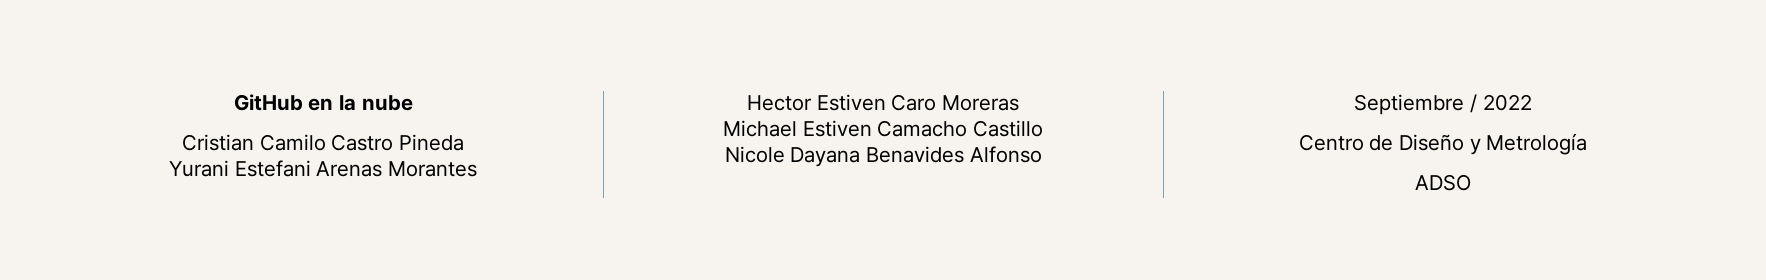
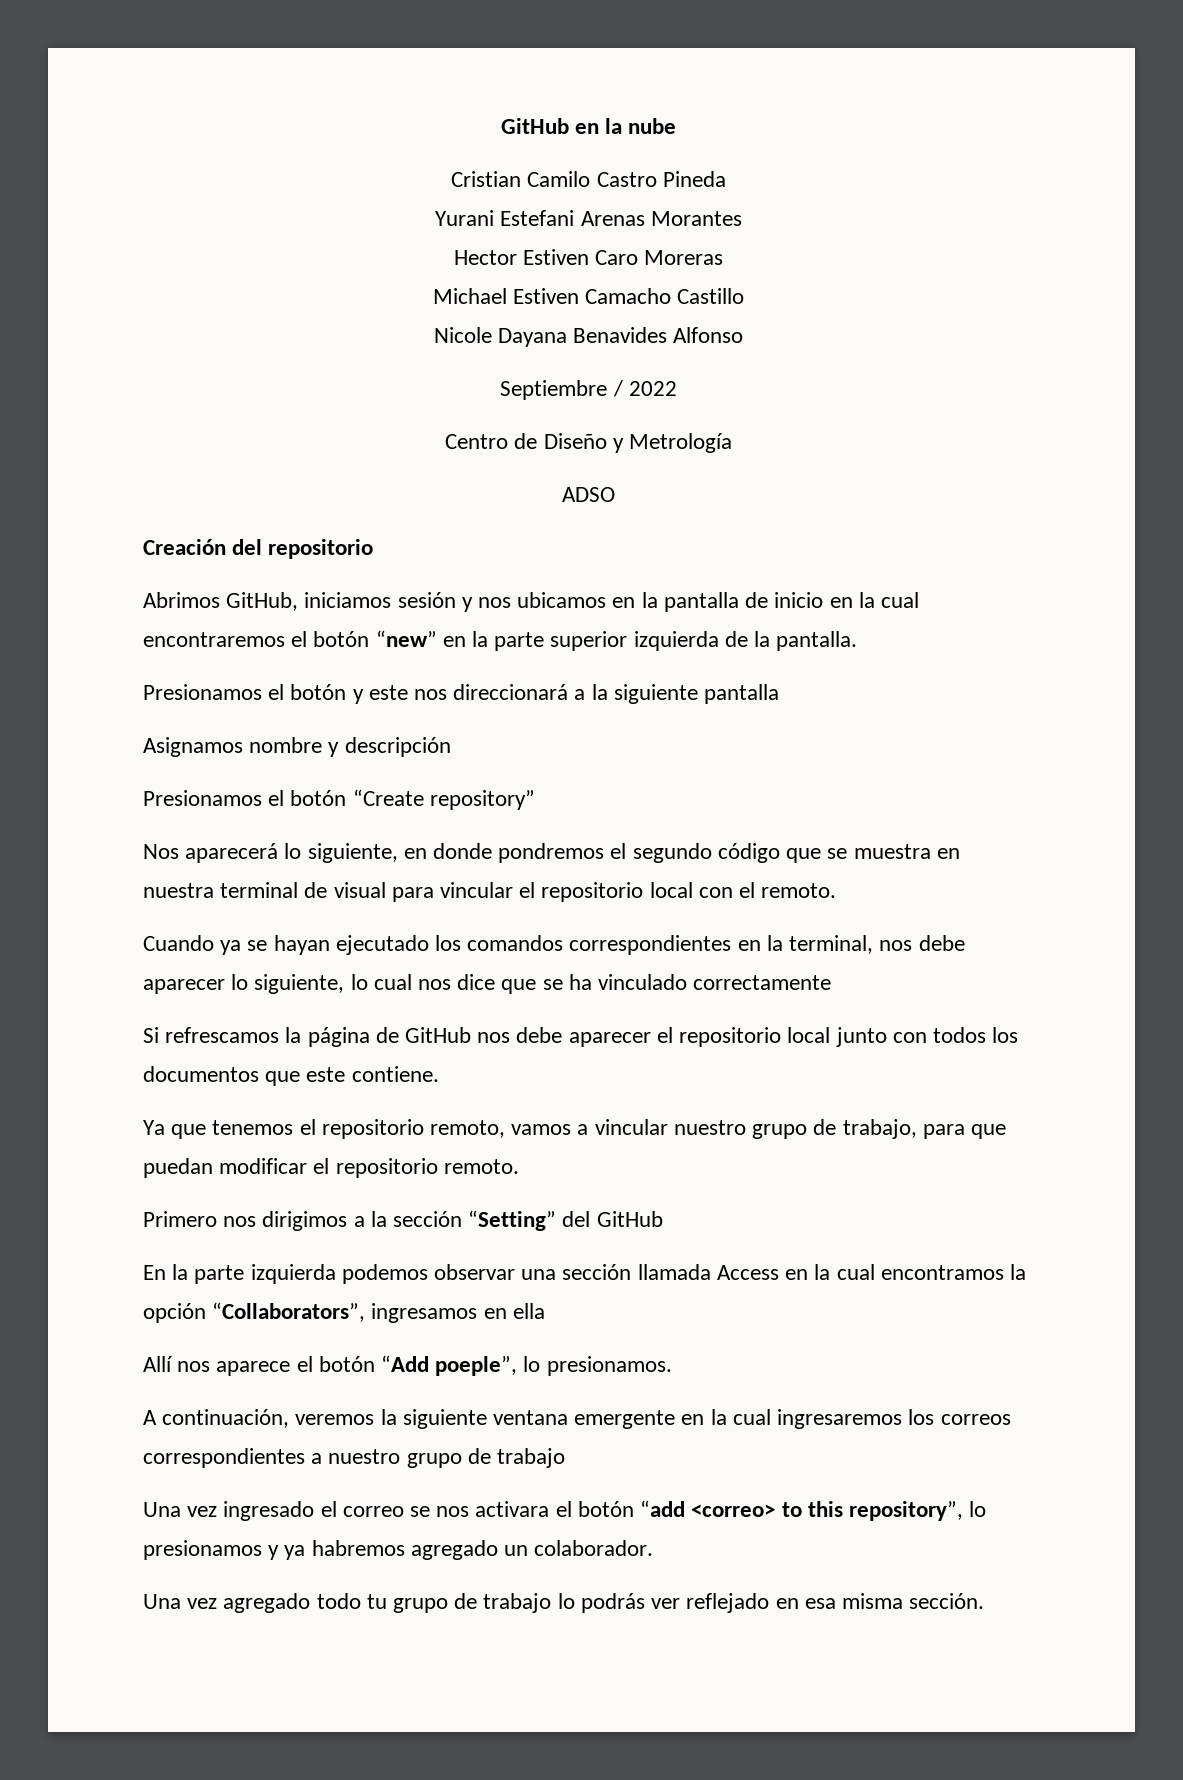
+ Creación del repositorio
+ Abrimos GitHub, iniciamos sesión y nos ubicamos en la pantalla de inicio en la cual encontraremos el botón “new” en la parte superior izquierda de la pantalla.
+ Presionamos el botón y este nos direccionará a la siguiente pantalla
+ Asignamos nombre y descripción
+ Presionamos el botón “Create repository”
+ Nos aparecerá lo siguiente, en donde pondremos el segundo código que se muestra en nuestra terminal de visual para vincular el repositorio local con el remoto.
+ Cuando ya se hayan ejecutado los comandos correspondientes en la terminal, nos debe aparecer lo siguiente, lo cual nos dice que se ha vinculado correctamente
+ Si refrescamos la página de GitHub nos debe aparecer el repositorio local junto con todos los documentos que este contiene.
+ Ya que tenemos el repositorio remoto, vamos a vincular nuestro grupo de trabajo, para que puedan modificar el repositorio remoto.
+ Primero nos dirigimos a la sección “Setting” del GitHub
+ En la parte izquierda podemos observar una sección llamada Access en la cual encontramos la opción “Collaborators”, ingresamos en ella
+ Allí nos aparece el botón “Add poeple”, lo presionamos.
+ A continuación, veremos la siguiente ventana emergente en la cual ingresaremos los correos correspondientes a nuestro grupo de trabajo
+ Una vez ingresado el correo se nos activara el botón “add <correo> to this repository”, lo presionamos y ya habremos agregado un colaborador.
+ Una vez agregado todo tu grupo de trabajo lo podrás ver reflejado en esa misma sección.

